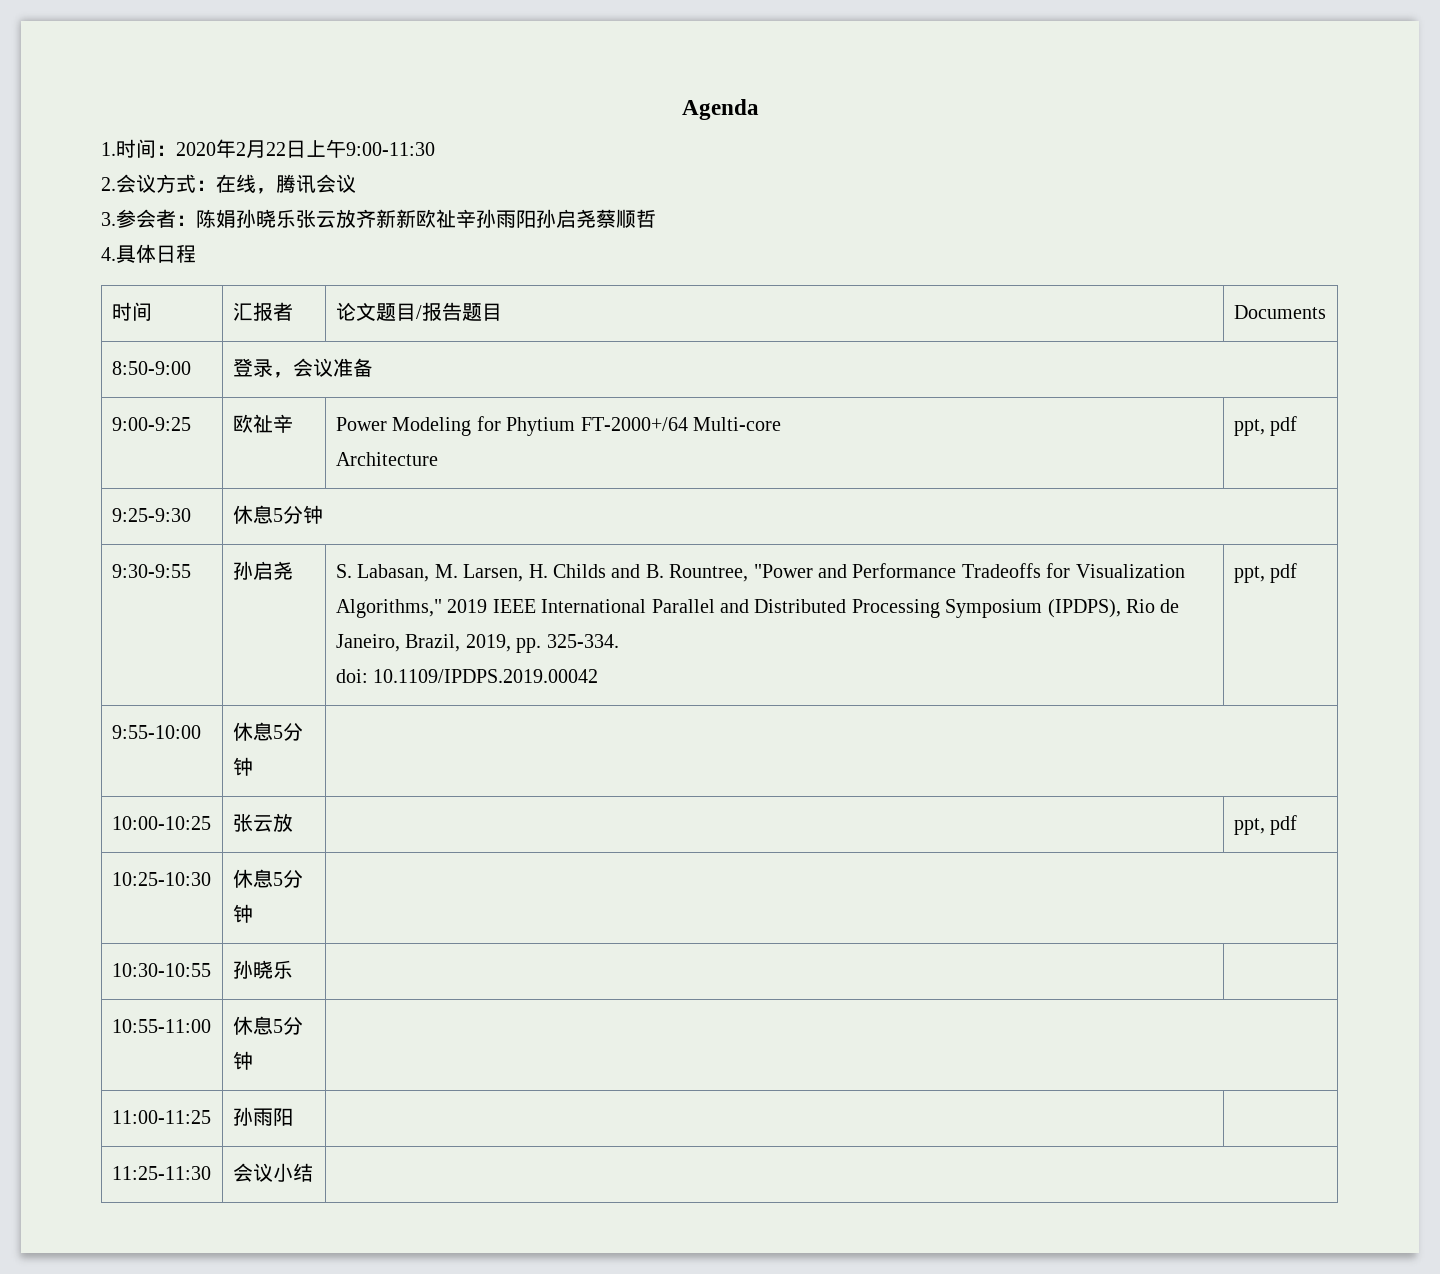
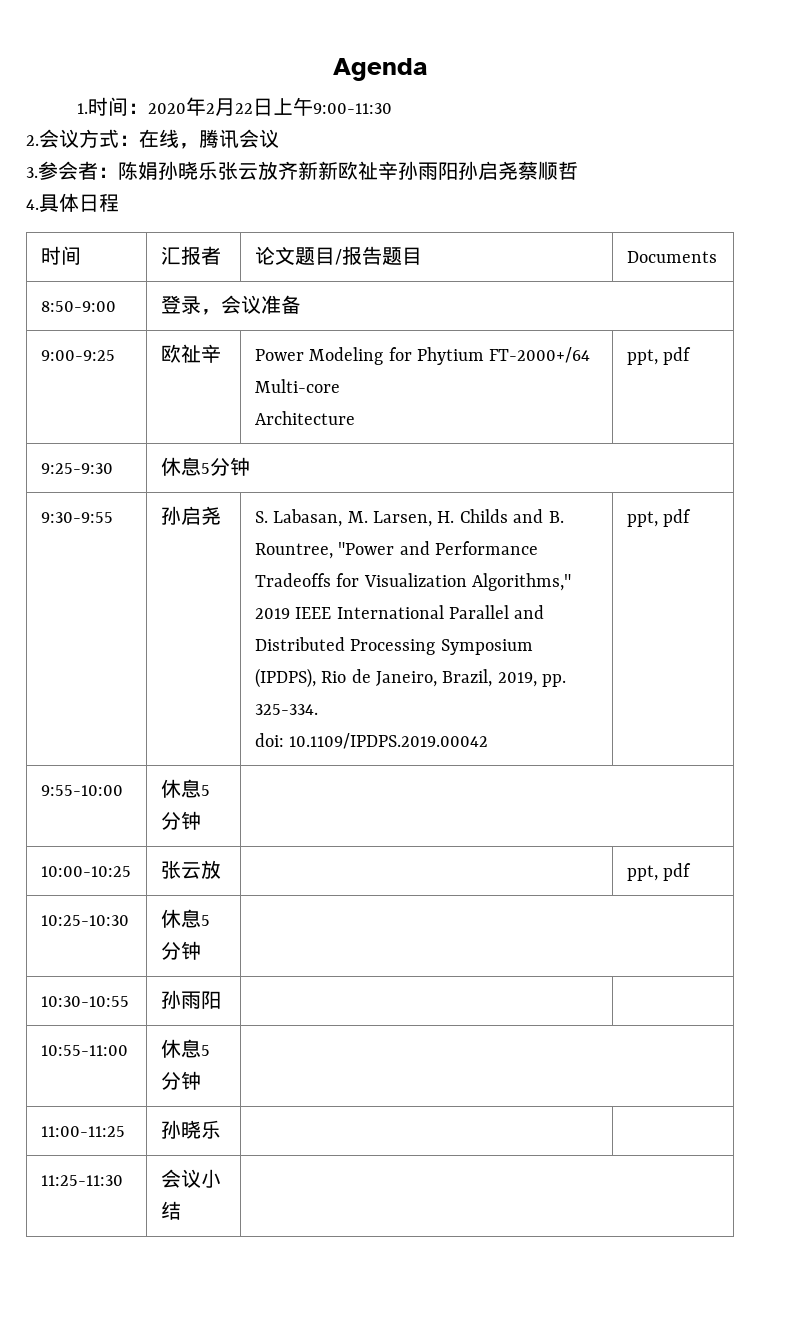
- 10:30-10:55 | 孙晓乐 | |
+ 10:30-10:55 | 孙雨阳 | |
- 11:00-11:25 | 孙雨阳 | |
+ 11:00-11:25 | 孙晓乐 | |

